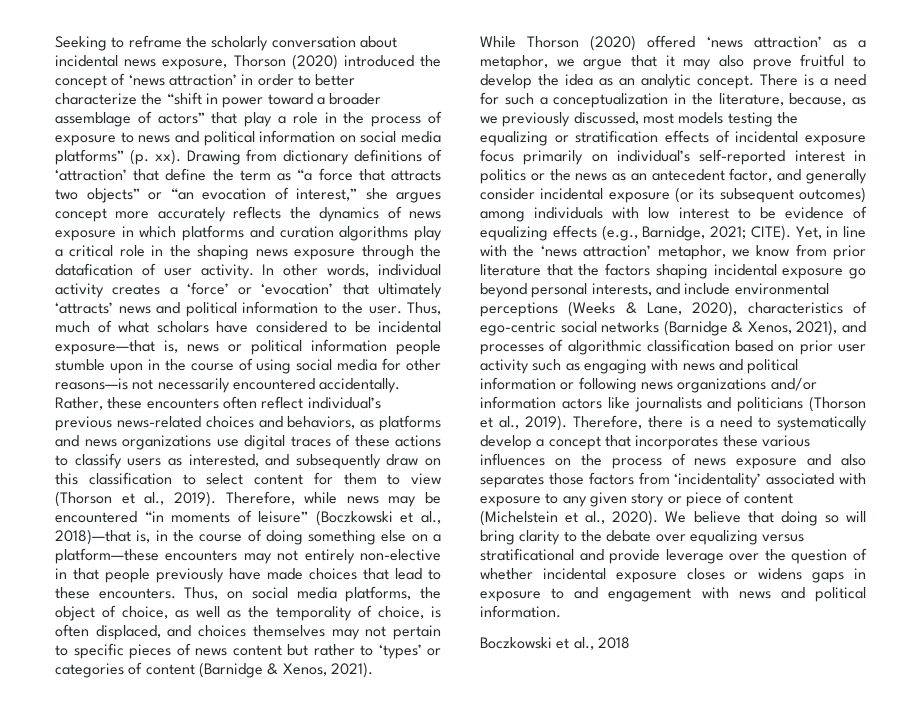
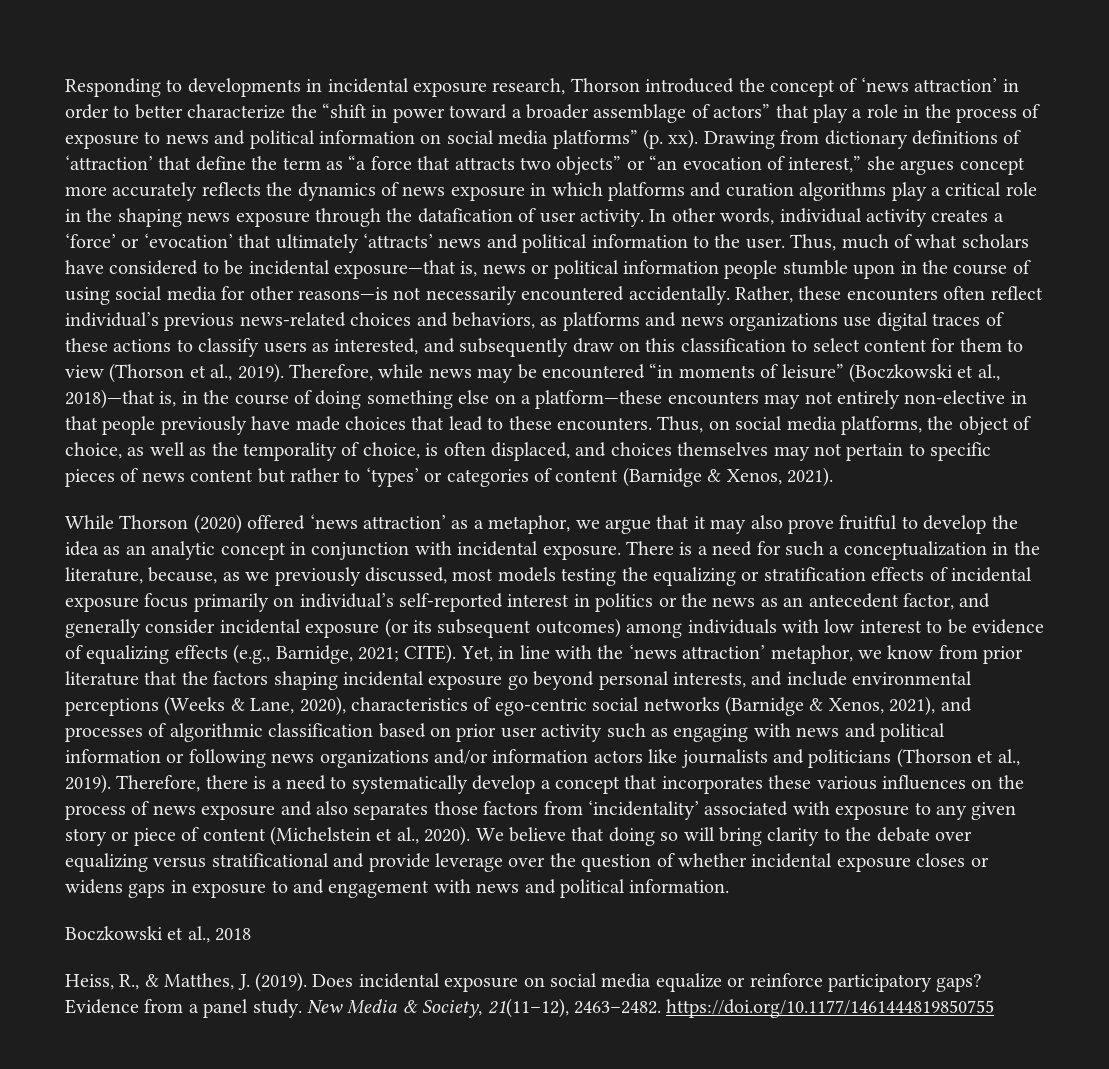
- Seeking to reframe the scholarly conversation about incidental news exposure, Thorson (2020) introduced the concept of ‘news attraction’ in order to better characterize the “shift in power toward a broader assemblage of actors” that play a role in the process of exposure to news and political information on social media platforms” (p. xx).
+ Responding to developments in incidental exposure research, Thorson introduced the concept of ‘news attraction’ in order to better characterize the “shift in power toward a broader assemblage of actors” that play a role in the process of exposure to news and political information on social media platforms” (p. xx).
- While Thorson (2020) offered ‘news attraction’ as a metaphor, we argue that it may also prove fruitful to develop the idea as an analytic concept.
+ While Thorson (2020) offered ‘news attraction’ as a metaphor, we argue that it may also prove fruitful to develop the idea as an analytic concept in conjunction with incidental exposure.
+ Heiss, R., & Matthes, J. (2019). Does incidental exposure on social media equalize or reinforce participatory gaps? Evidence from a panel study. New Media & Society, 21(11–12), 2463–2482. https://doi.org/10.1177/1461444819850755

